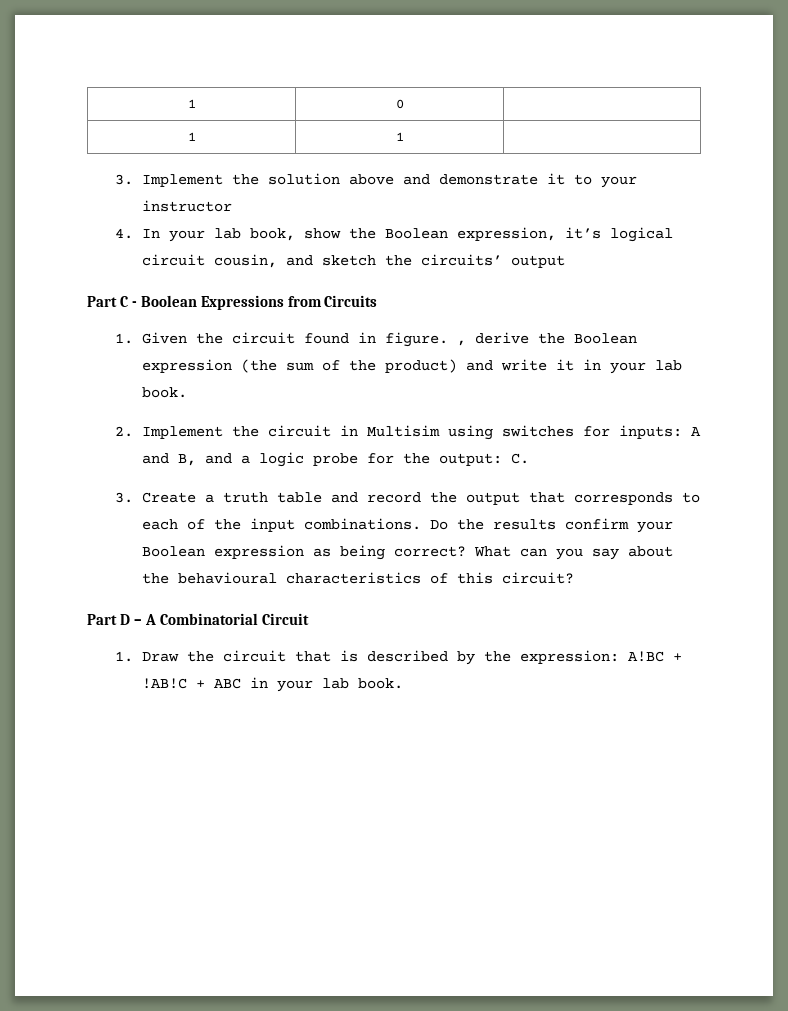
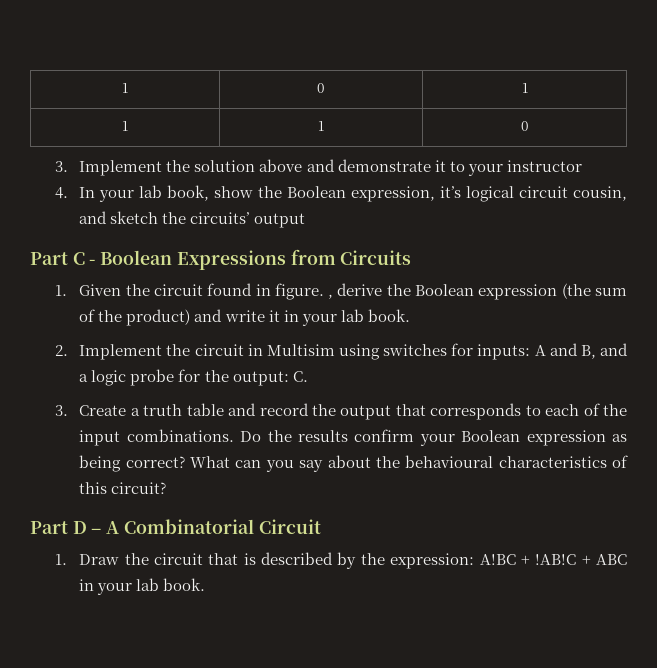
- 1 | 0 |
+ 1 | 0 | 1
- 1 | 1 |
+ 1 | 1 | 0

